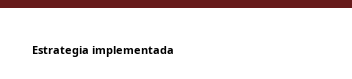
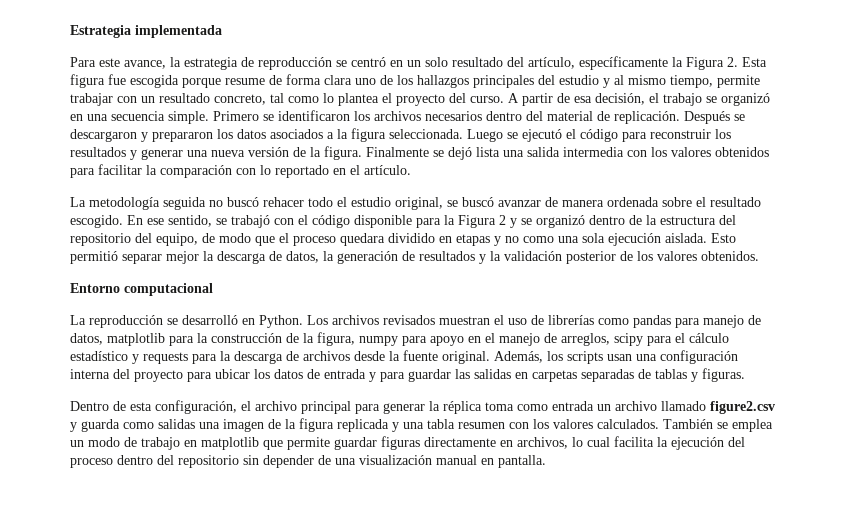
+ Para este avance, la estrategia de reproducción se centró en un solo resultado del artículo, específicamente la Figura 2. Esta figura fue escogida porque resume de forma clara uno de los hallazgos principales del estudio y al mismo tiempo, permite trabajar con un resultado concreto, tal como lo plantea el proyecto del curso. A partir de esa decisión, el trabajo se organizó en una secuencia simple. Primero se identificaron los archivos necesarios dentro del material de replicación. Después se descargaron y prepararon los datos asociados a la figura seleccionada. Luego se ejecutó el código para reconstruir los resultados y generar una nueva versión de la figura. Finalmente se dejó lista una salida intermedia con los valores obtenidos para facilitar la comparación con lo reportado en el artículo.
+ La metodología seguida no buscó rehacer todo el estudio original, se buscó avanzar de manera ordenada sobre el resultado escogido. En ese sentido, se trabajó con el código disponible para la Figura 2 y se organizó dentro de la estructura del repositorio del equipo, de modo que el proceso quedara dividido en etapas y no como una sola ejecución aislada. Esto permitió separar mejor la descarga de datos, la generación de resultados y la validación posterior de los valores obtenidos.
+ Entorno computacional
+ La reproducción se desarrolló en Python. Los archivos revisados muestran el uso de librerías como pandas para manejo de datos, matplotlib para la construcción de la figura, numpy para apoyo en el manejo de arreglos, scipy para el cálculo estadístico y requests para la descarga de archivos desde la fuente original. Además, los scripts usan una configuración interna del proyecto para ubicar los datos de entrada y para guardar las salidas en carpetas separadas de tablas y figuras.
+ Dentro de esta configuración, el archivo principal para generar la réplica toma como entrada un archivo llamado figure2.csv y guarda como salidas una imagen de la figura replicada y una tabla resumen con los valores calculados. También se emplea un modo de trabajo en matplotlib que permite guardar figuras directamente en archivos, lo cual facilita la ejecución del proceso dentro del repositorio sin depender de una visualización manual en pantalla.

